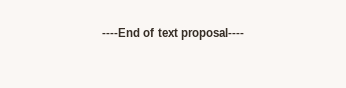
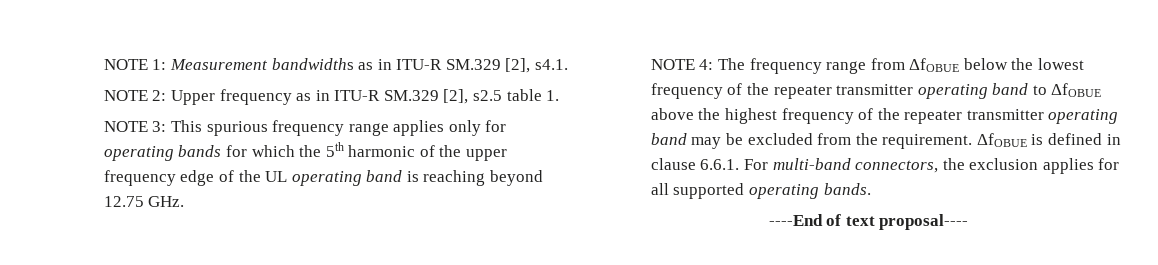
+ NOTE 1: Measurement bandwidths as in ITU-R SM.329 [2], s4.1.
+ NOTE 2: Upper frequency as in ITU-R SM.329 [2], s2.5 table 1.
+ NOTE 3: This spurious frequency range applies only for operating bands for which the 5th harmonic of the upper frequency edge of the UL operating band is reaching beyond 12.75 GHz.
+ NOTE 4: The frequency range from ΔfOBUE below the lowest frequency of the repeater transmitter operating band to ΔfOBUE above the highest frequency of the repeater transmitter operating band may be excluded from the requirement. ΔfOBUE is defined in clause 6.6.1. For multi-band connectors, the exclusion applies for all supported operating bands.

